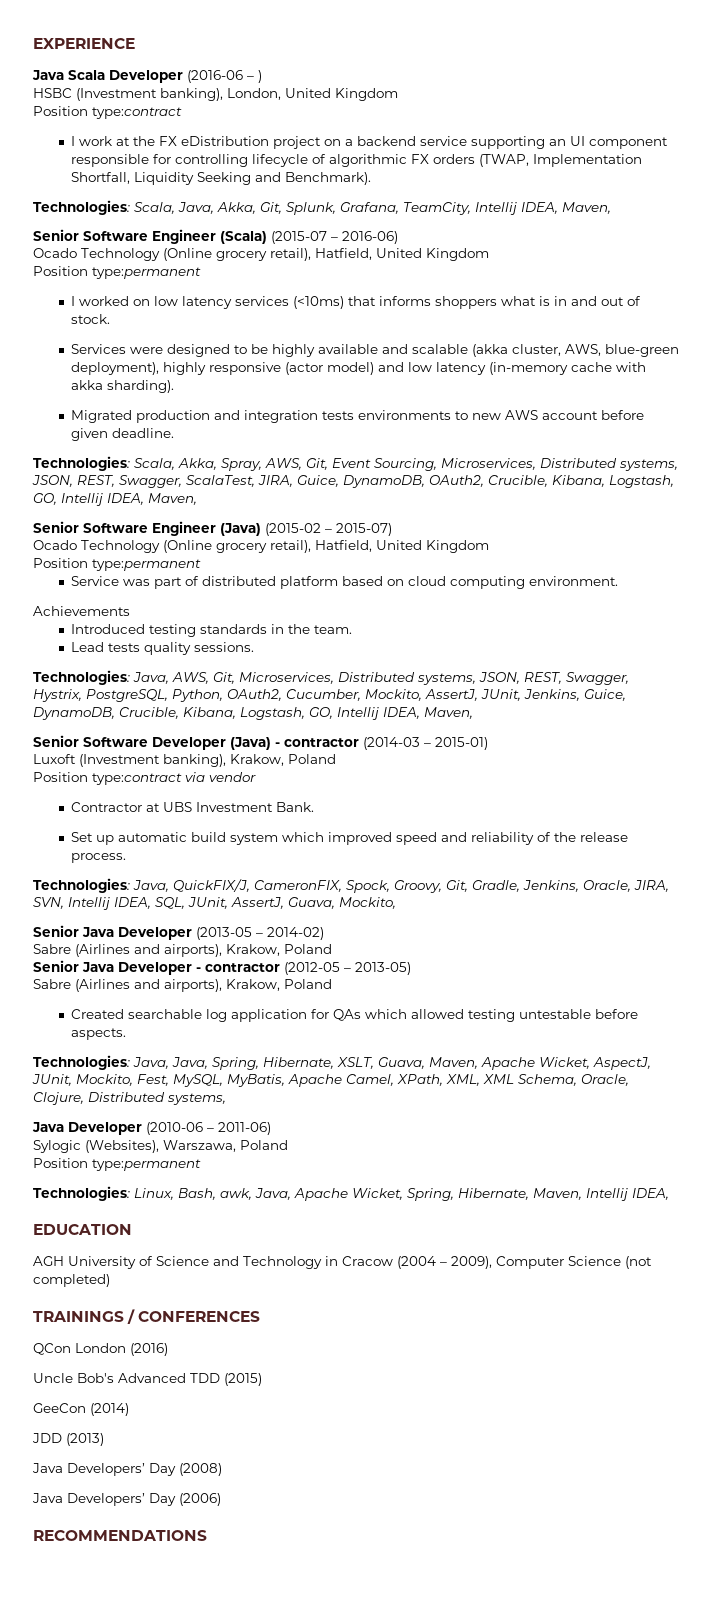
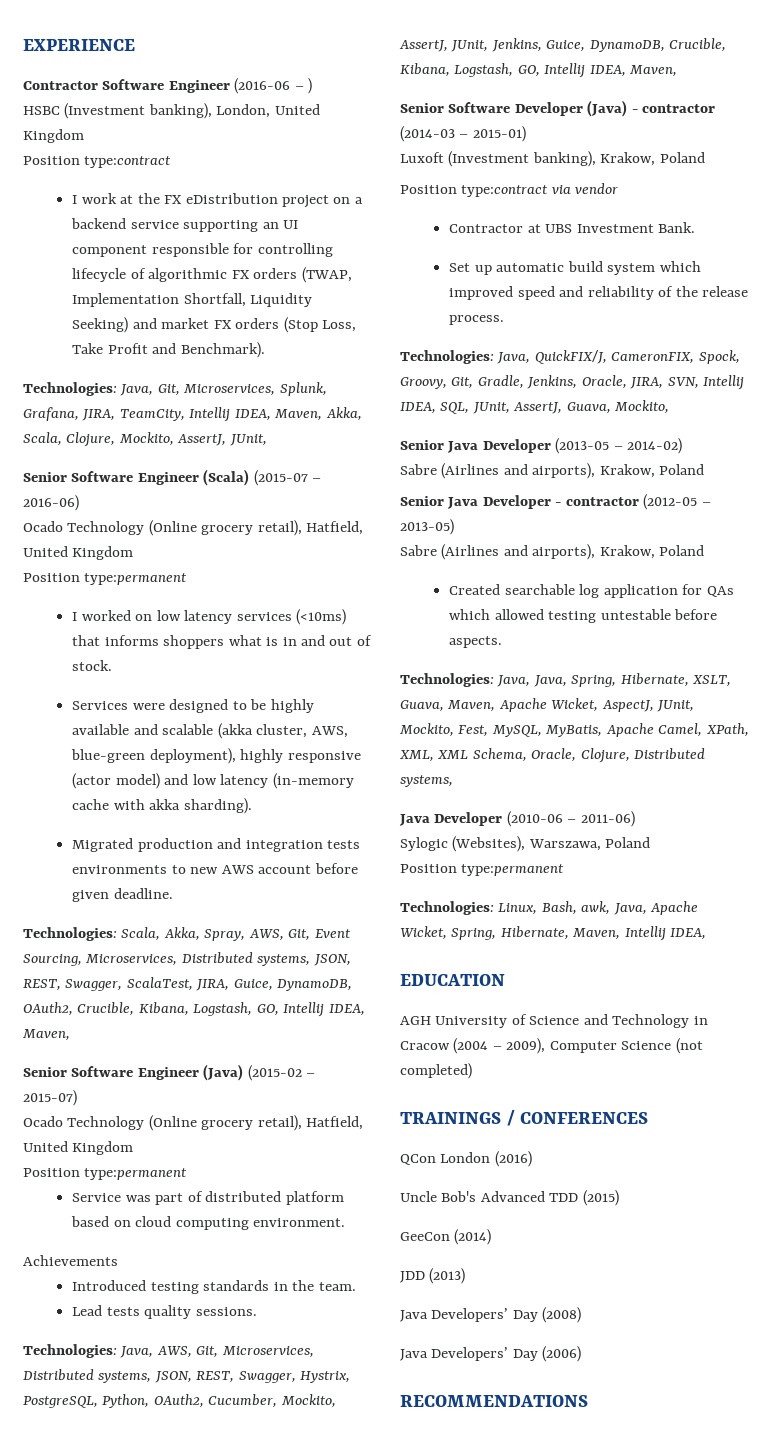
- Java Scala Developer (2016-06 – )
+ Contractor Software Engineer (2016-06 – )
- I work at the FX eDistribution project on a backend service supporting an UI component responsible for controlling lifecycle of algorithmic FX orders (TWAP, Implementation Shortfall, Liquidity Seeking and Benchmark).
+ I work at the FX eDistribution project on a backend service supporting an UI component responsible for controlling lifecycle of algorithmic FX orders (TWAP, Implementation Shortfall, Liquidity Seeking) and market FX orders (Stop Loss, Take Profit and Benchmark).
- Technologies: Scala, Java, Akka, Git, Splunk, Grafana, TeamCity, Intellij IDEA, Maven,
+ Technologies: Java, Git, Microservices, Splunk, Grafana, JIRA, TeamCity, Intellij IDEA, Maven, Akka, Scala, Clojure, Mockito, AssertJ, JUnit,

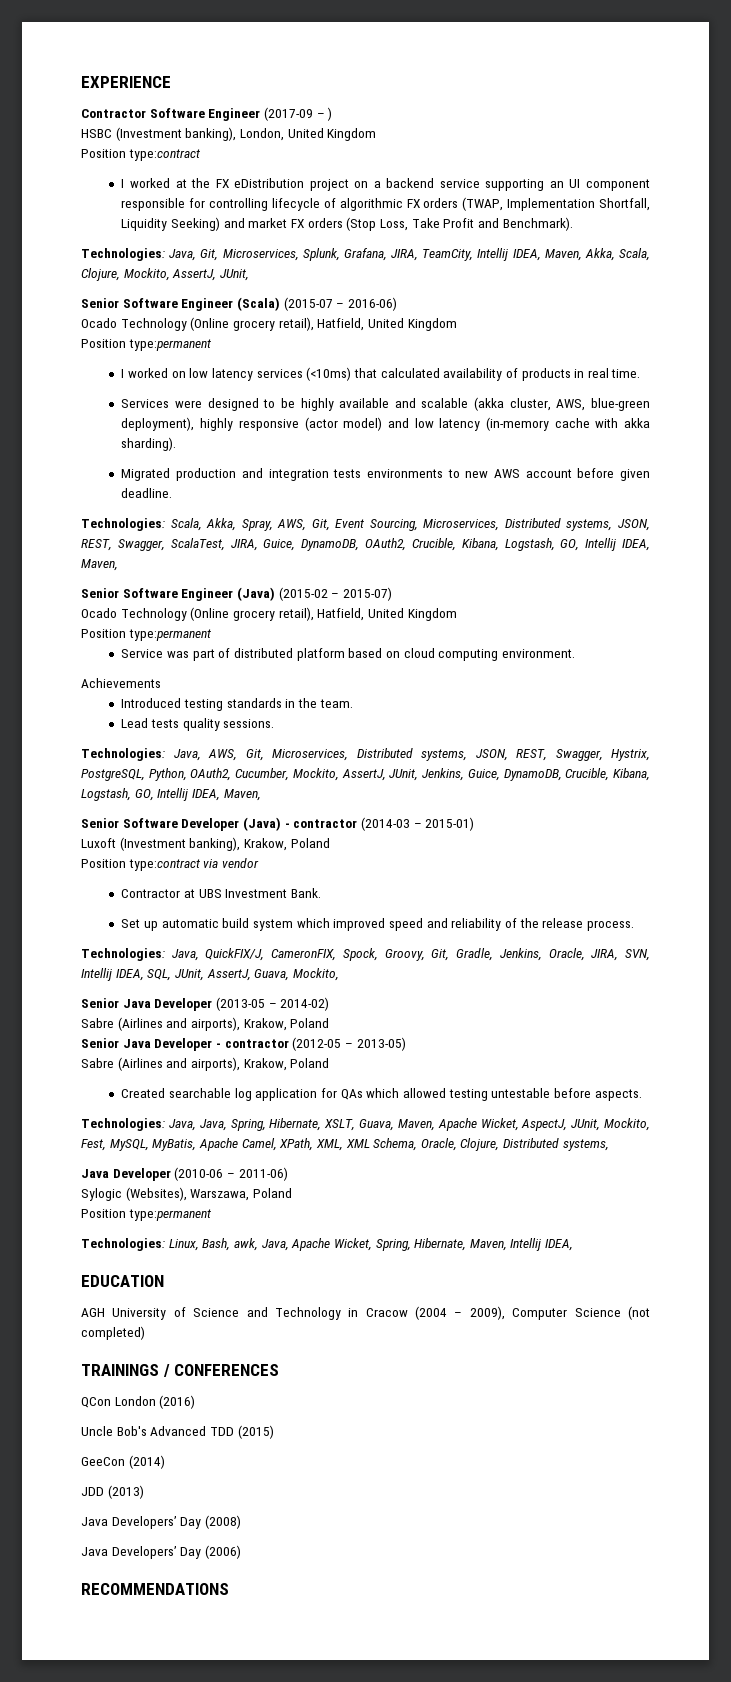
- Contractor Software Engineer (2016-06 – )
+ Contractor Software Engineer (2017-09 – )
- I work at the FX eDistribution project on a backend service supporting an UI component responsible for controlling lifecycle of algorithmic FX orders (TWAP, Implementation Shortfall, Liquidity Seeking) and market FX orders (Stop Loss, Take Profit and Benchmark).
+ I worked at the FX eDistribution project on a backend service supporting an UI component responsible for controlling lifecycle of algorithmic FX orders (TWAP, Implementation Shortfall, Liquidity Seeking) and market FX orders (Stop Loss, Take Profit and Benchmark).
- I worked on low latency services (<10ms) that informs shoppers what is in and out of stock.
+ I worked on low latency services (<10ms) that calculated availability of products in real time.

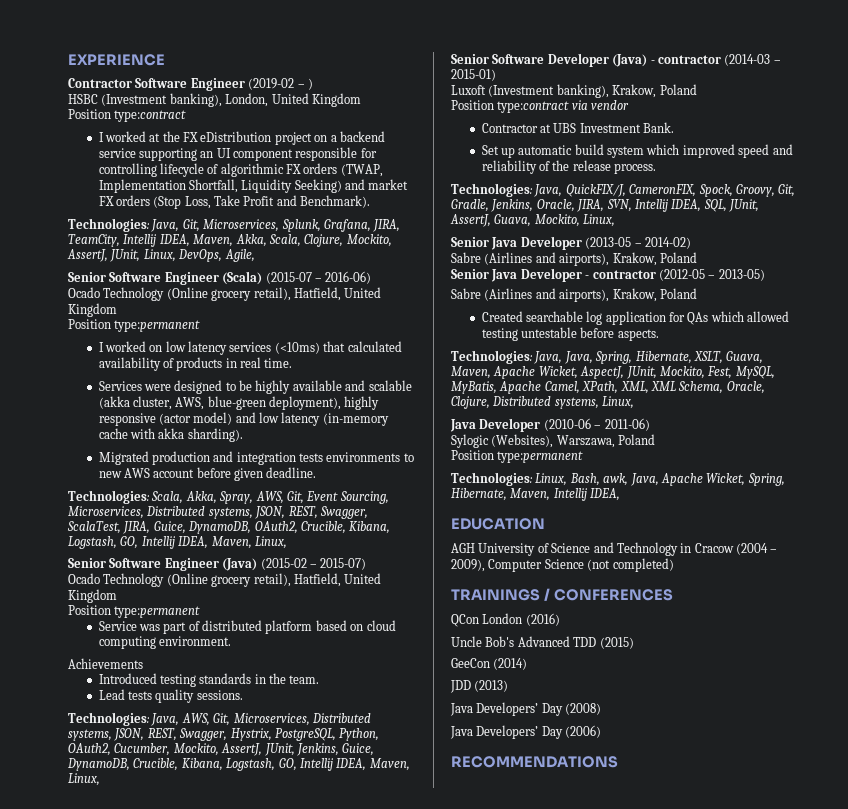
- Contractor Software Engineer (2017-09 – )
+ Contractor Software Engineer (2019-02 – )
- Technologies: Java, Git, Microservices, Splunk, Grafana, JIRA, TeamCity, Intellij IDEA, Maven, Akka, Scala, Clojure, Mockito, AssertJ, JUnit,
+ Technologies: Java, Git, Microservices, Splunk, Grafana, JIRA, TeamCity, Intellij IDEA, Maven, Akka, Scala, Clojure, Mockito, AssertJ, JUnit, Linux, DevOps, Agile,
- Technologies: Scala, Akka, Spray, AWS, Git, Event Sourcing, Microservices, Distributed systems, JSON, REST, Swagger, ScalaTest, JIRA, Guice, DynamoDB, OAuth2, Crucible, Kibana, Logstash, GO, Intellij IDEA, Maven,
+ Technologies: Scala, Akka, Spray, AWS, Git, Event Sourcing, Microservices, Distributed systems, JSON, REST, Swagger, ScalaTest, JIRA, Guice, DynamoDB, OAuth2, Crucible, Kibana, Logstash, GO, Intellij IDEA, Maven, Linux,
- Technologies: Java, AWS, Git, Microservices, Distributed systems, JSON, REST, Swagger, Hystrix, PostgreSQL, Python, OAuth2, Cucumber, Mockito, AssertJ, JUnit, Jenkins, Guice, DynamoDB, Crucible, Kibana, Logstash, GO, Intellij IDEA, Maven,
+ Technologies: Java, AWS, Git, Microservices, Distributed systems, JSON, REST, Swagger, Hystrix, PostgreSQL, Python, OAuth2, Cucumber, Mockito, AssertJ, JUnit, Jenkins, Guice, DynamoDB, Crucible, Kibana, Logstash, GO, Intellij IDEA, Maven, Linux,
- Technologies: Java, QuickFIX/J, CameronFIX, Spock, Groovy, Git, Gradle, Jenkins, Oracle, JIRA, SVN, Intellij IDEA, SQL, JUnit, AssertJ, Guava, Mockito,
+ Technologies: Java, QuickFIX/J, CameronFIX, Spock, Groovy, Git, Gradle, Jenkins, Oracle, JIRA, SVN, Intellij IDEA, SQL, JUnit, AssertJ, Guava, Mockito, Linux,
- Technologies: Java, Java, Spring, Hibernate, XSLT, Guava, Maven, Apache Wicket, AspectJ, JUnit, Mockito, Fest, MySQL, MyBatis, Apache Camel, XPath, XML, XML Schema, Oracle, Clojure, Distributed systems,
+ Technologies: Java, Java, Spring, Hibernate, XSLT, Guava, Maven, Apache Wicket, AspectJ, JUnit, Mockito, Fest, MySQL, MyBatis, Apache Camel, XPath, XML, XML Schema, Oracle, Clojure, Distributed systems, Linux,

